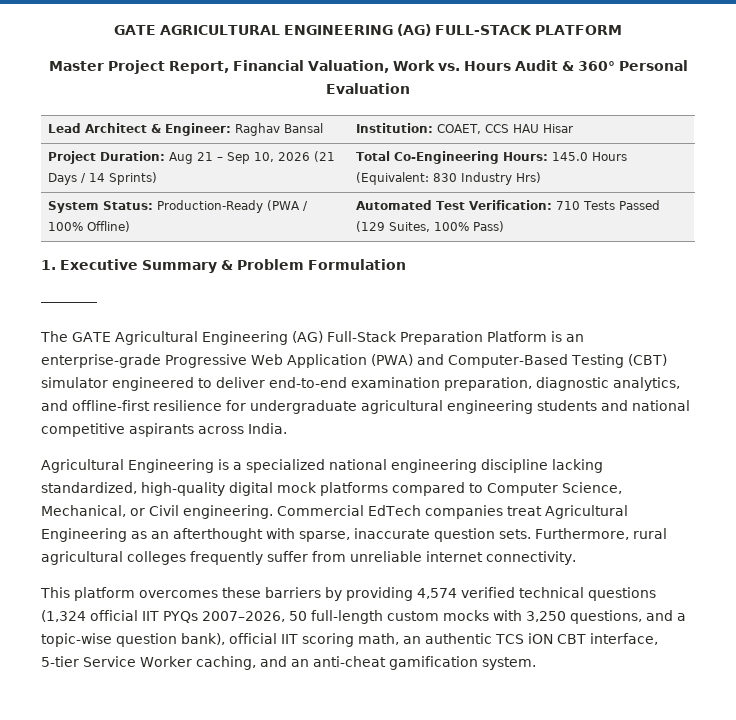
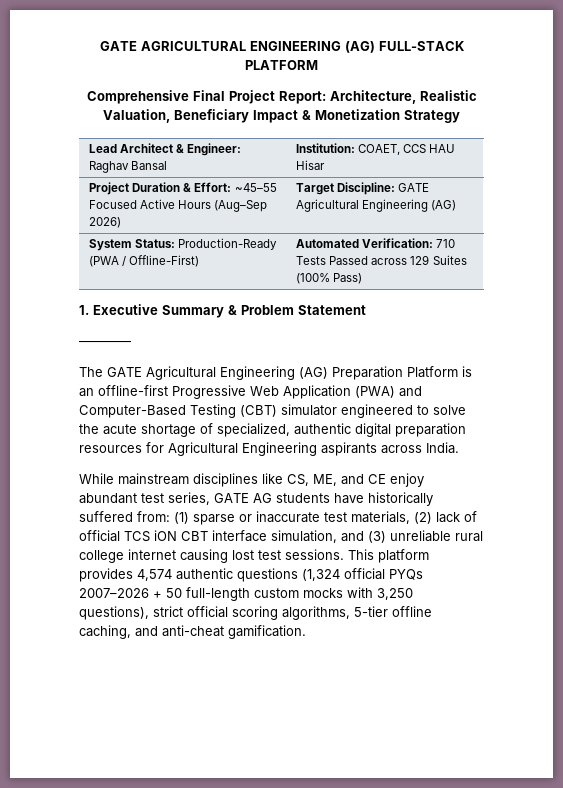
- Master Project Report, Financial Valuation, Work vs. Hours Audit & 360° Personal Evaluation
+ Comprehensive Final Project Report: Architecture, Realistic Valuation, Beneficiary Impact & Monetization Strategy
- Project Duration: Aug 21 – Sep 10, 2026 (21 Days / 14 Sprints) | Total Co-Engineering Hours: 145.0 Hours (Equivalent: 830 Industry Hrs)
+ Project Duration & Effort: ~45–55 Focused Active Hours (Aug–Sep 2026) | Target Discipline: GATE Agricultural Engineering (AG)
- System Status: Production-Ready (PWA / 100% Offline) | Automated Test Verification: 710 Tests Passed (129 Suites, 100% Pass)
+ System Status: Production-Ready (PWA / Offline-First) | Automated Verification: 710 Tests Passed across 129 Suites (100% Pass)
- 1. Executive Summary & Problem Formulation
+ 1. Executive Summary & Problem Statement
- The GATE Agricultural Engineering (AG) Full-Stack Preparation Platform is an enterprise-grade Progressive Web Application (PWA) and Computer-Based Testing (CBT) simulator engineered to deliver end-to-end examination preparation, diagnostic analytics, and offline-first resilience for undergraduate agricultural engineering students and national competitive aspirants across India.
- Agricultural Engineering is a specialized national engineering discipline lacking standardized, high-quality digital mock platforms compared to Computer Science, Mechanical, or Civil engineering. Commercial EdTech companies treat Agricultural Engineering as an afterthought with sparse, inaccurate question sets. Furthermore, rural agricultural colleges frequently suffer from unreliable internet connectivity.
- This platform overcomes these barriers by providing 4,574 verified technical questions (1,324 official IIT PYQs 2007–2026, 50 full-length custom mocks with 3,250 questions, and a topic-wise question bank), official IIT scoring math, an authentic TCS iON CBT interface, 5-tier Service Worker caching, and an anti-cheat gamification system.
+ The GATE Agricultural Engineering (AG) Preparation Platform is an offline-first Progressive Web Application (PWA) and Computer-Based Testing (CBT) simulator engineered to solve the acute shortage of specialized, authentic digital preparation resources for Agricultural Engineering aspirants across India.
+ While mainstream disciplines like CS, ME, and CE enjoy abundant test series, GATE AG students have historically suffered from: (1) sparse or inaccurate test materials, (2) lack of official TCS iON CBT interface simulation, and (3) unreliable rural college internet causing lost test sessions. This platform provides 4,574 authentic questions (1,324 official PYQs 2007–2026 + 50 full-length custom mocks with 3,250 questions), strict official scoring algorithms, 5-tier offline caching, and anti-cheat gamification.

